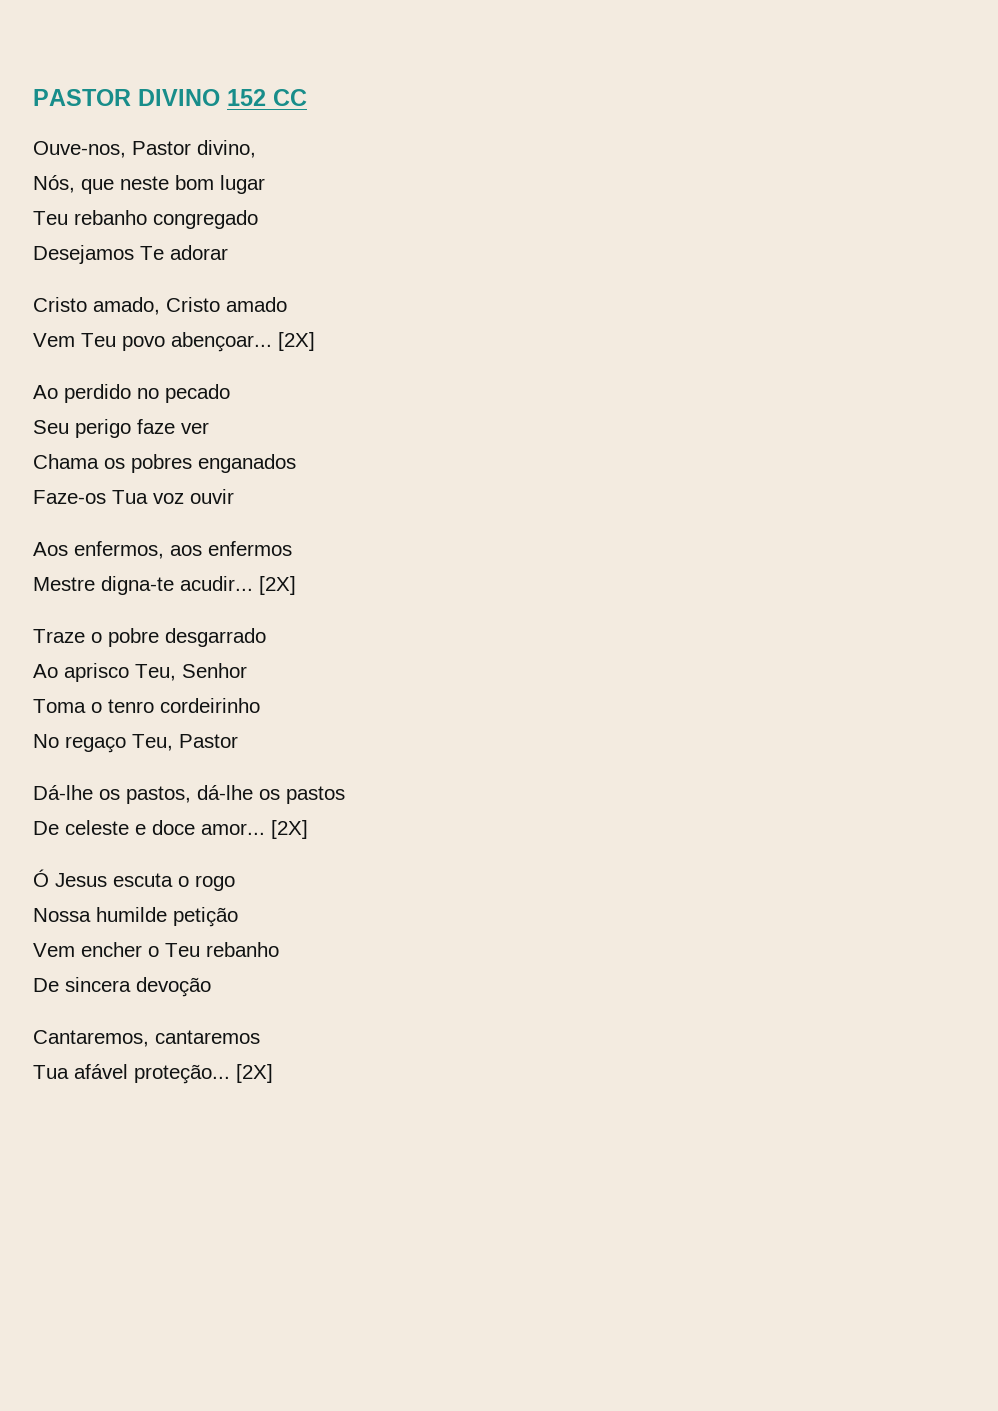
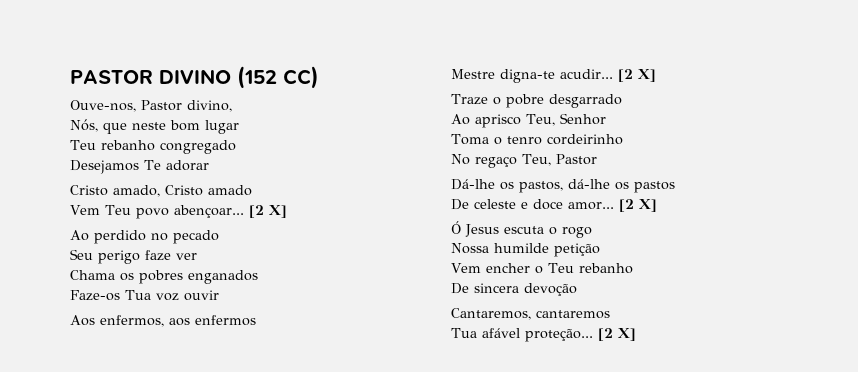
- PASTOR DIVINO 152 CC
+ PASTOR DIVINO (152 CC)
- Vem Teu povo abençoar... [2X]
+ Vem Teu povo abençoar... [2 X]
- Mestre digna-te acudir... [2X]
+ Mestre digna-te acudir... [2 X]
- De celeste e doce amor... [2X]
+ De celeste e doce amor... [2 X]
- Tua afável proteção... [2X]
+ Tua afável proteção... [2 X]

